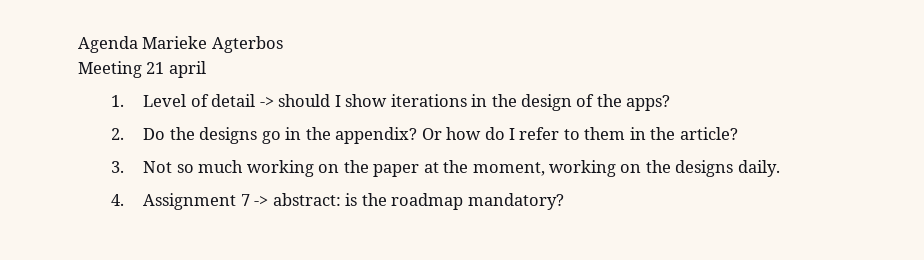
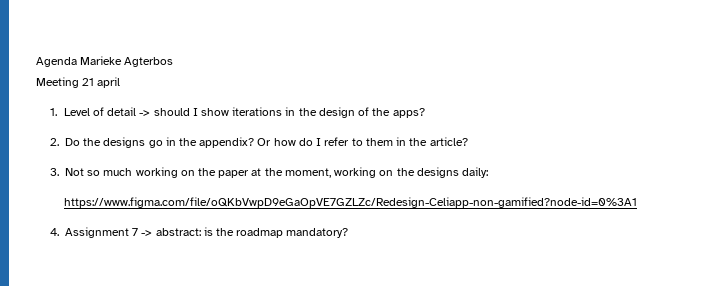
- 3. Not so much working on the paper at the moment, working on the designs daily.
+ 3. Not so much working on the paper at the moment, working on the designs daily:
+ https://www.figma.com/file/oQKbVwpD9eGaOpVE7GZLZc/Redesign-Celiapp-non-gamified?node-id=0%3A1

